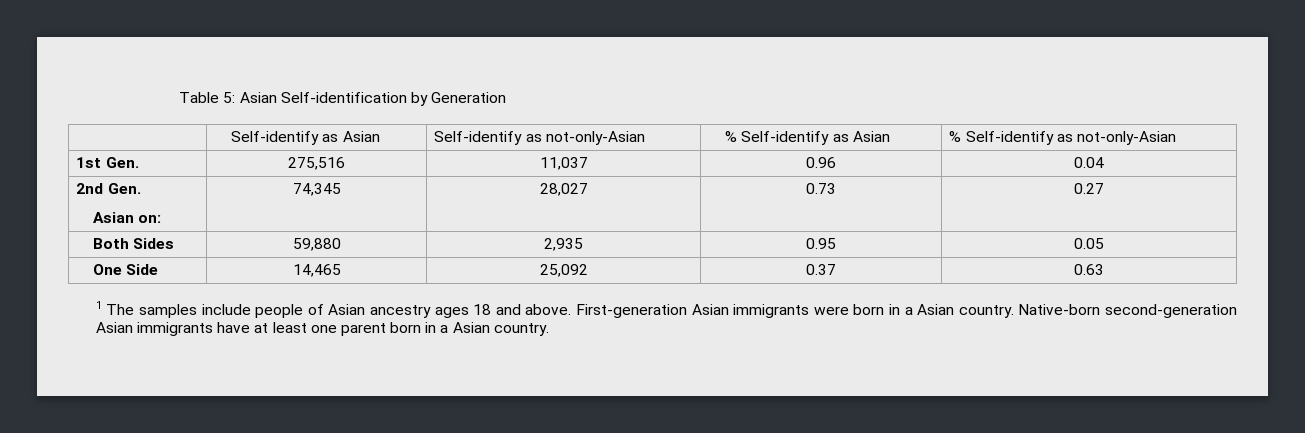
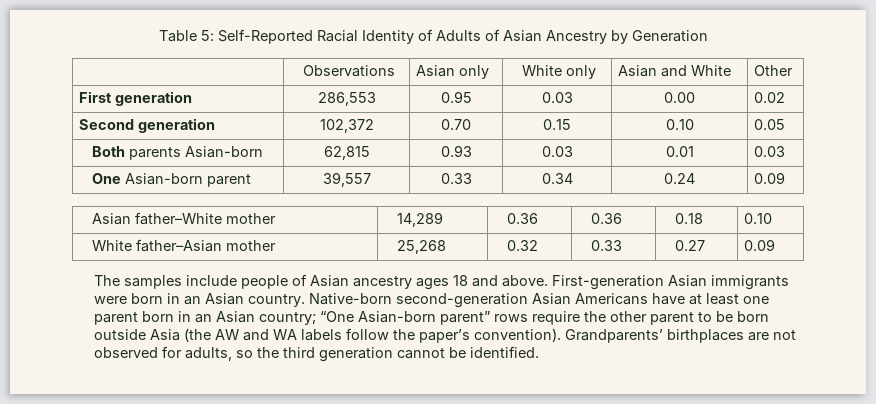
- Table 5: Asian Self-identification by Generation
+ Table 5: Self-Reported Racial Identity of Adults of Asian Ancestry by Generation
- | Self-identify as Asian | Self-identify as not-only-Asian | % Self-identify as Asian | % Self-identify as not-only-Asian
- 1st Gen. | 275,516 | 11,037 | 0.96 | 0.04
- 2nd Gen.
- Asian on: | 74,345 | 28,027 | 0.73 | 0.27
- Both Sides | 59,880 | 2,935 | 0.95 | 0.05
- One Side | 14,465 | 25,092 | 0.37 | 0.63
- 1 The samples include people of Asian ancestry ages 18 and above.
+ | Observations | Asian only | White only | Asian and White | Other
+ First generation | 286,553 | 0.95 | 0.03 | 0.00 | 0.02
+ Second generation | 102,372 | 0.70 | 0.15 | 0.10 | 0.05
+ Both parents Asian-born | 62,815 | 0.93 | 0.03 | 0.01 | 0.03
+ One Asian-born parent | 39,557 | 0.33 | 0.34 | 0.24 | 0.09
+ Asian father–White mother | 14,289 | 0.36 | 0.36 | 0.18 | 0.10
+ White father–Asian mother | 25,268 | 0.32 | 0.33 | 0.27 | 0.09
+ The samples include people of Asian ancestry ages 18 and above.
- First-generation Asian immigrants were born in a Asian country.
+ First-generation Asian immigrants were born in an Asian country.
- Native-born second-generation Asian immigrants have at least one parent born in a Asian country.
+ Native-born second-generation Asian Americans have at least one parent born in an Asian country; “One Asian-born parent” rows require the other parent to be born outside Asia (the AW and WA labels follow the paper’s convention). Grandparents’ birthplaces are not observed for adults, so the third generation cannot be identified.

